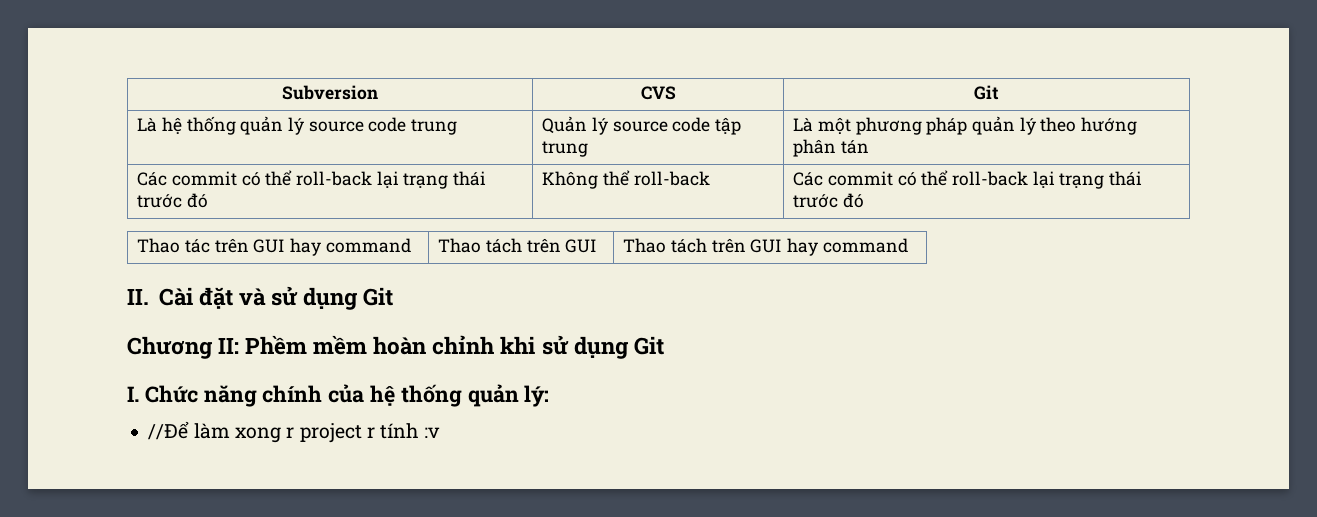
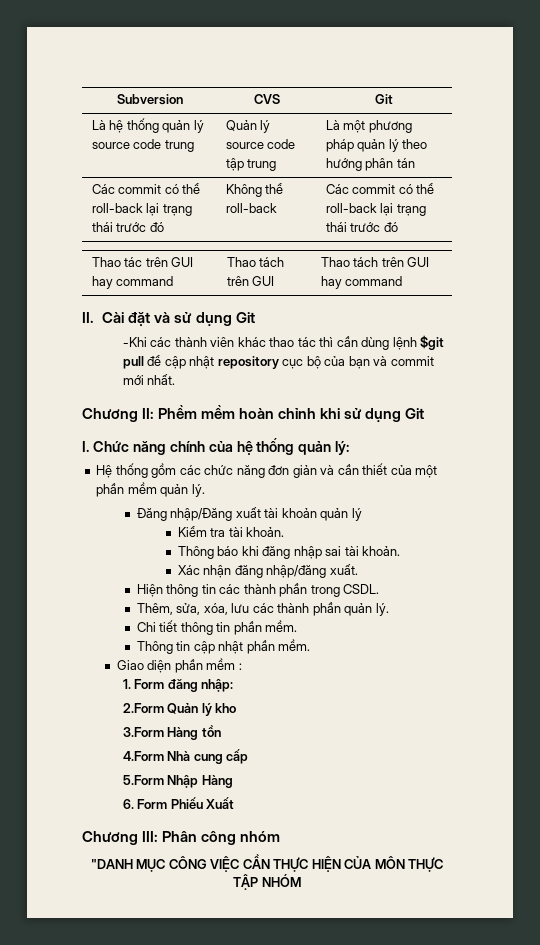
+ -Khi các thành viên khác thao tác thì cần dùng lệnh $git pull để cập nhật repository cục bộ của bạn và commit mới nhất.
- //Để làm xong r project r tính :v
+ Hệ thống gồm các chức năng đơn giản và cần thiết của một phần mềm quản lý.
+ Đăng nhập/Đăng xuất tài khoản quản lý
+ Kiểm tra tài khoản.
+ Thông báo khi đăng nhập sai tài khoản.
+ Xác nhận đăng nhập/đăng xuất.
+ Hiện thông tin các thành phần trong CSDL.
+ Thêm, sửa, xóa, lưu các thành phần quản lý.
+ Chi tiết thông tin phần mềm.
+ Thông tin cập nhật phần mềm.
+ Giao diện phần mềm :
+ 1. Form đăng nhập:
+ 2.Form Quản lý kho
+ 3.Form Hàng tồn
+ 4.Form Nhà cung cấp
+ 5.Form Nhập Hàng
+ 6. Form Phiếu Xuất
+ Chương III: Phân công nhóm
+ "DANH MỤC CÔNG VIỆC CẦN THỰC HIỆN CỦA MÔN THỰC TẬP NHÓM

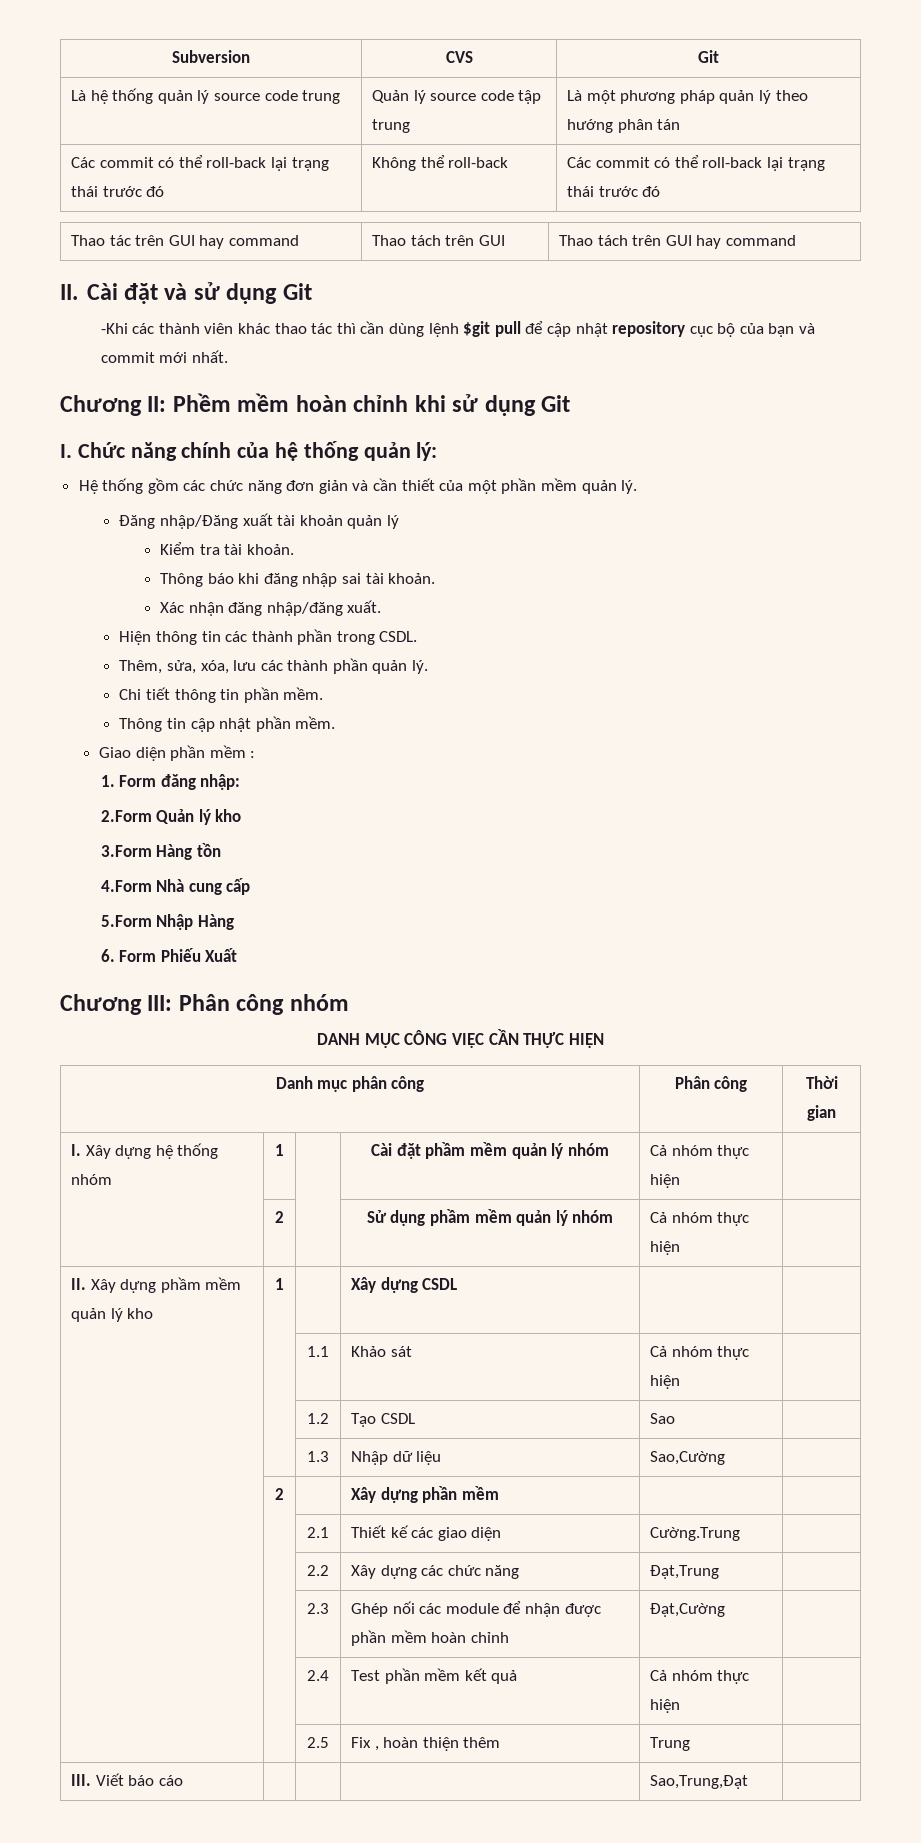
- "DANH MỤC CÔNG VIỆC CẦN THỰC HIỆN CỦA MÔN THỰC TẬP NHÓM
+ DANH MỤC CÔNG VIỆC CẦN THỰC HIỆN
+ Danh mục phân công | Phân công | Thời gian
+ I. Xây dựng hệ thống nhóm | 1 | | Cài đặt phầm mềm quản lý nhóm | Cả nhóm thực hiện |
+ | 2 | | Sử dụng phầm mềm quản lý nhóm | Cả nhóm thực hiện |
+ II. Xây dựng phầm mềm quản lý kho | 1 | | Xây dựng CSDL | |
+ | | 1.1 | Khảo sát | Cả nhóm thực hiện |
+ | | 1.2 | Tạo CSDL | Sao |
+ | | 1.3 | Nhập dữ liệu | Sao,Cường |
+ | 2 | | Xây dựng phần mềm | |
+ | | 2.1 | Thiết kế các giao diện | Cường.Trung |
+ | | 2.2 | Xây dựng các chức năng | Đạt,Trung |
+ | | 2.3 | Ghép nối các module để nhận được phần mềm hoàn chỉnh | Đạt,Cường |
+ | | 2.4 | Test phần mềm kết quả | Cả nhóm thực hiện |
+ | | 2.5 | Fix , hoàn thiện thêm | Trung |
+ III. Viết báo cáo | | | | Sao,Trung,Đạt |

